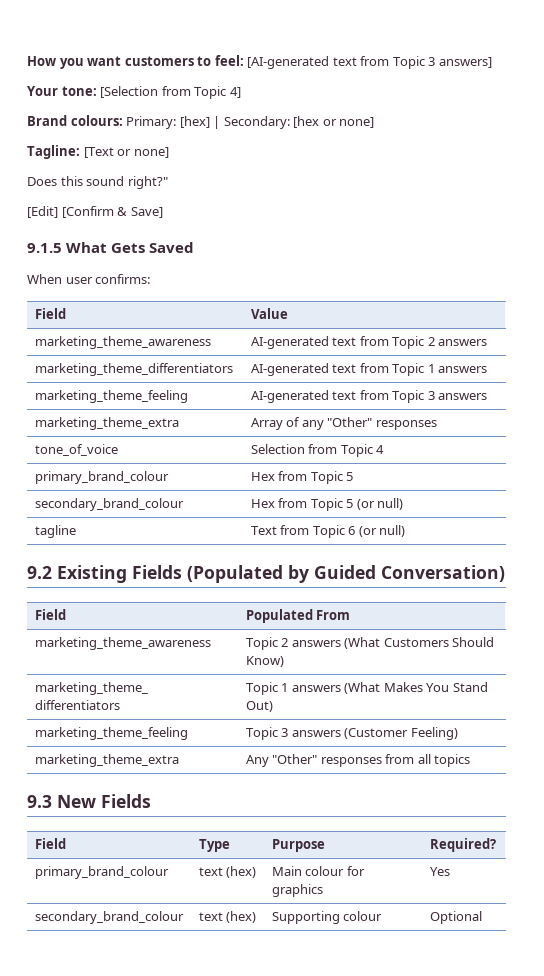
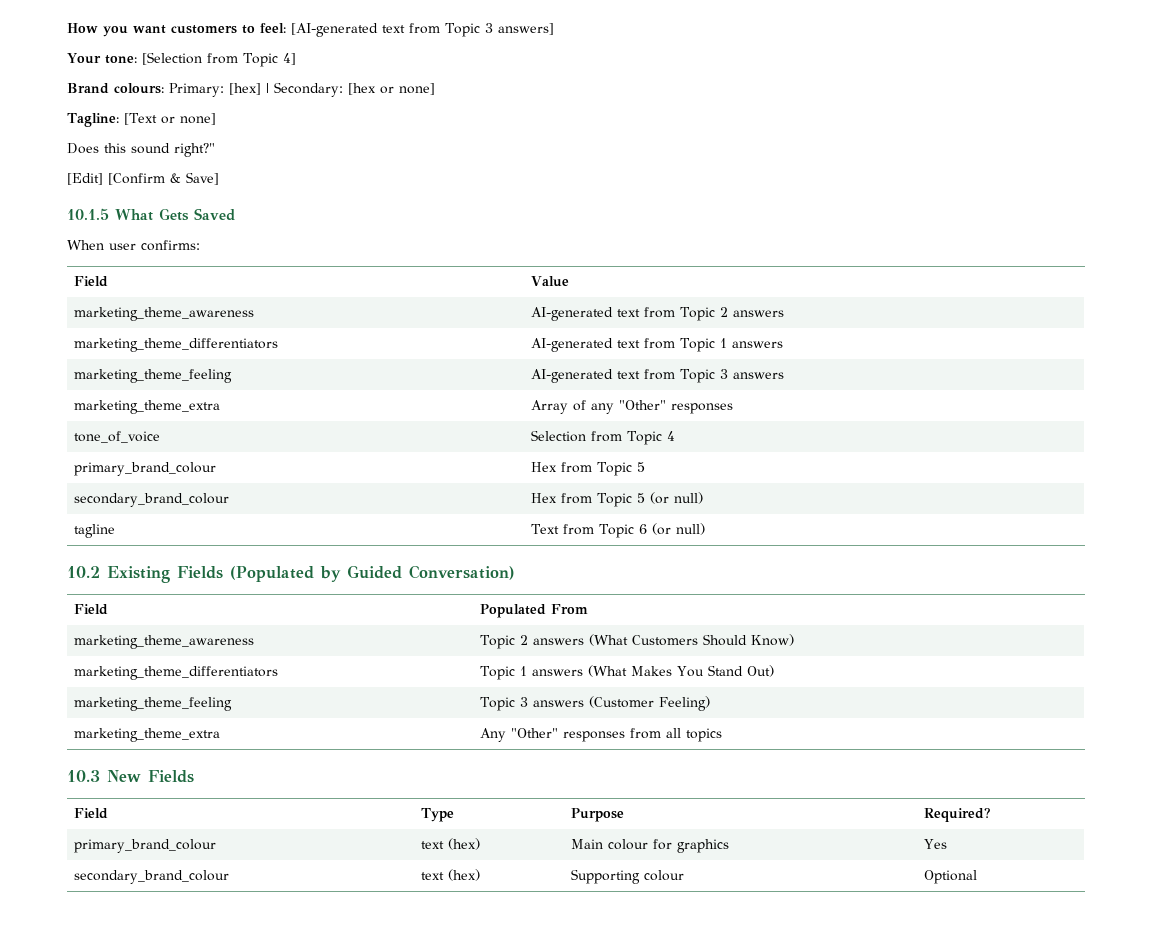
- 9.1.5 What Gets Saved
+ 10.1.5 What Gets Saved
- 9.2 Existing Fields (Populated by Guided Conversation)
+ 10.2 Existing Fields (Populated by Guided Conversation)
- 9.3 New Fields
+ 10.3 New Fields

